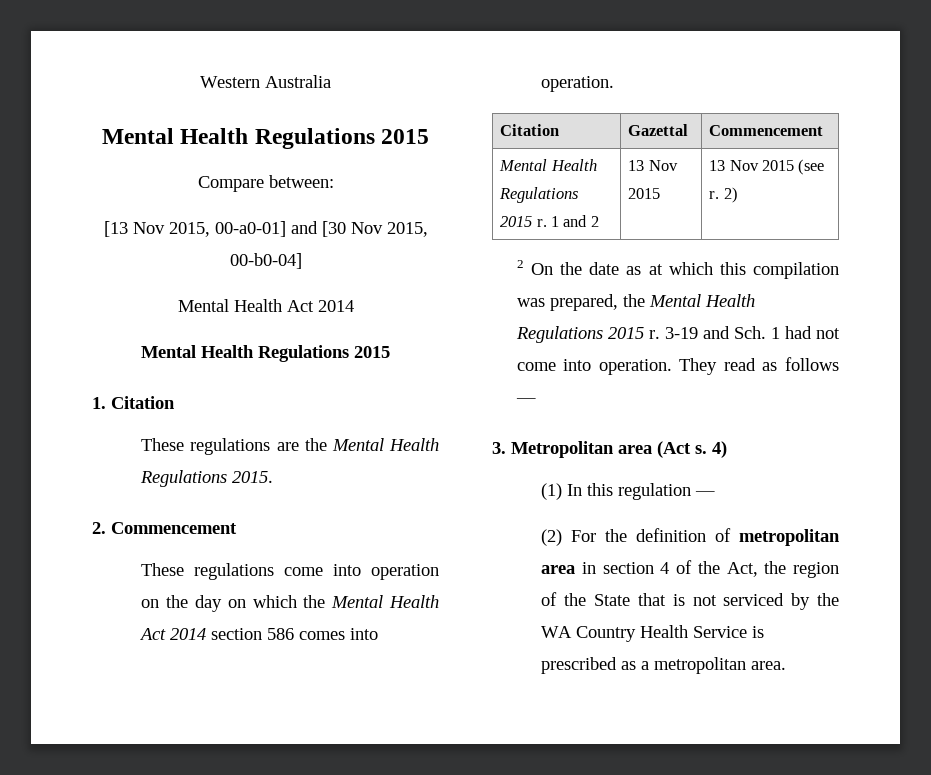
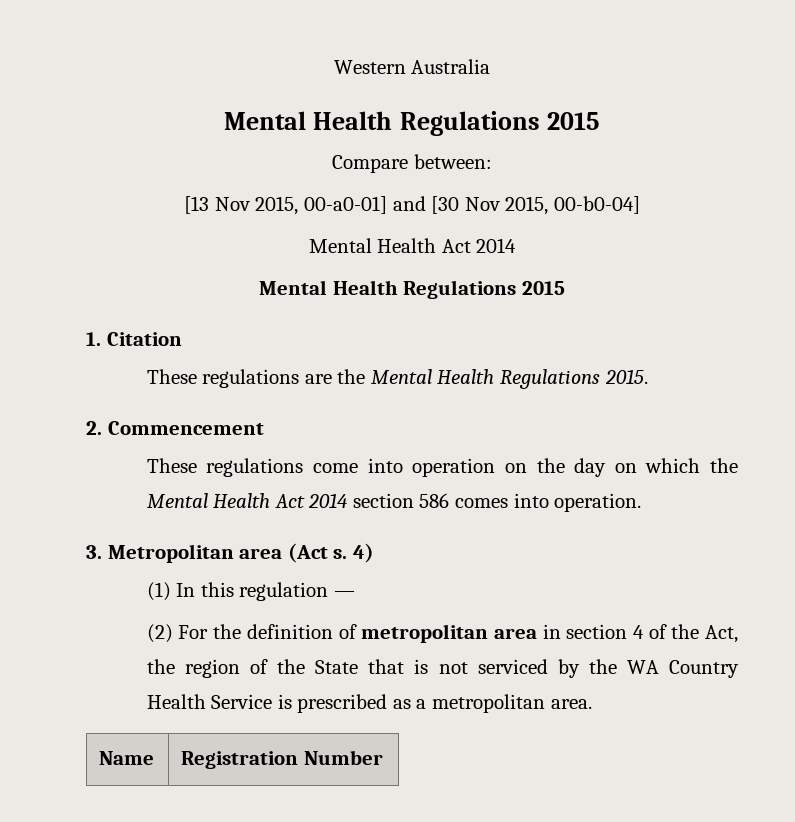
- Citation | Gazettal | Commencement
- Mental Health Regulations 2015 r. 1 and 2 | 13 Nov 2015 | 13 Nov 2015 (see r. 2)
- 2 On the date as at which this compilation was prepared, the Mental Health Regulations 2015 r. 3-19 and Sch. 1 had not come into operation. They read as follows —
+ Name | Registration Number

